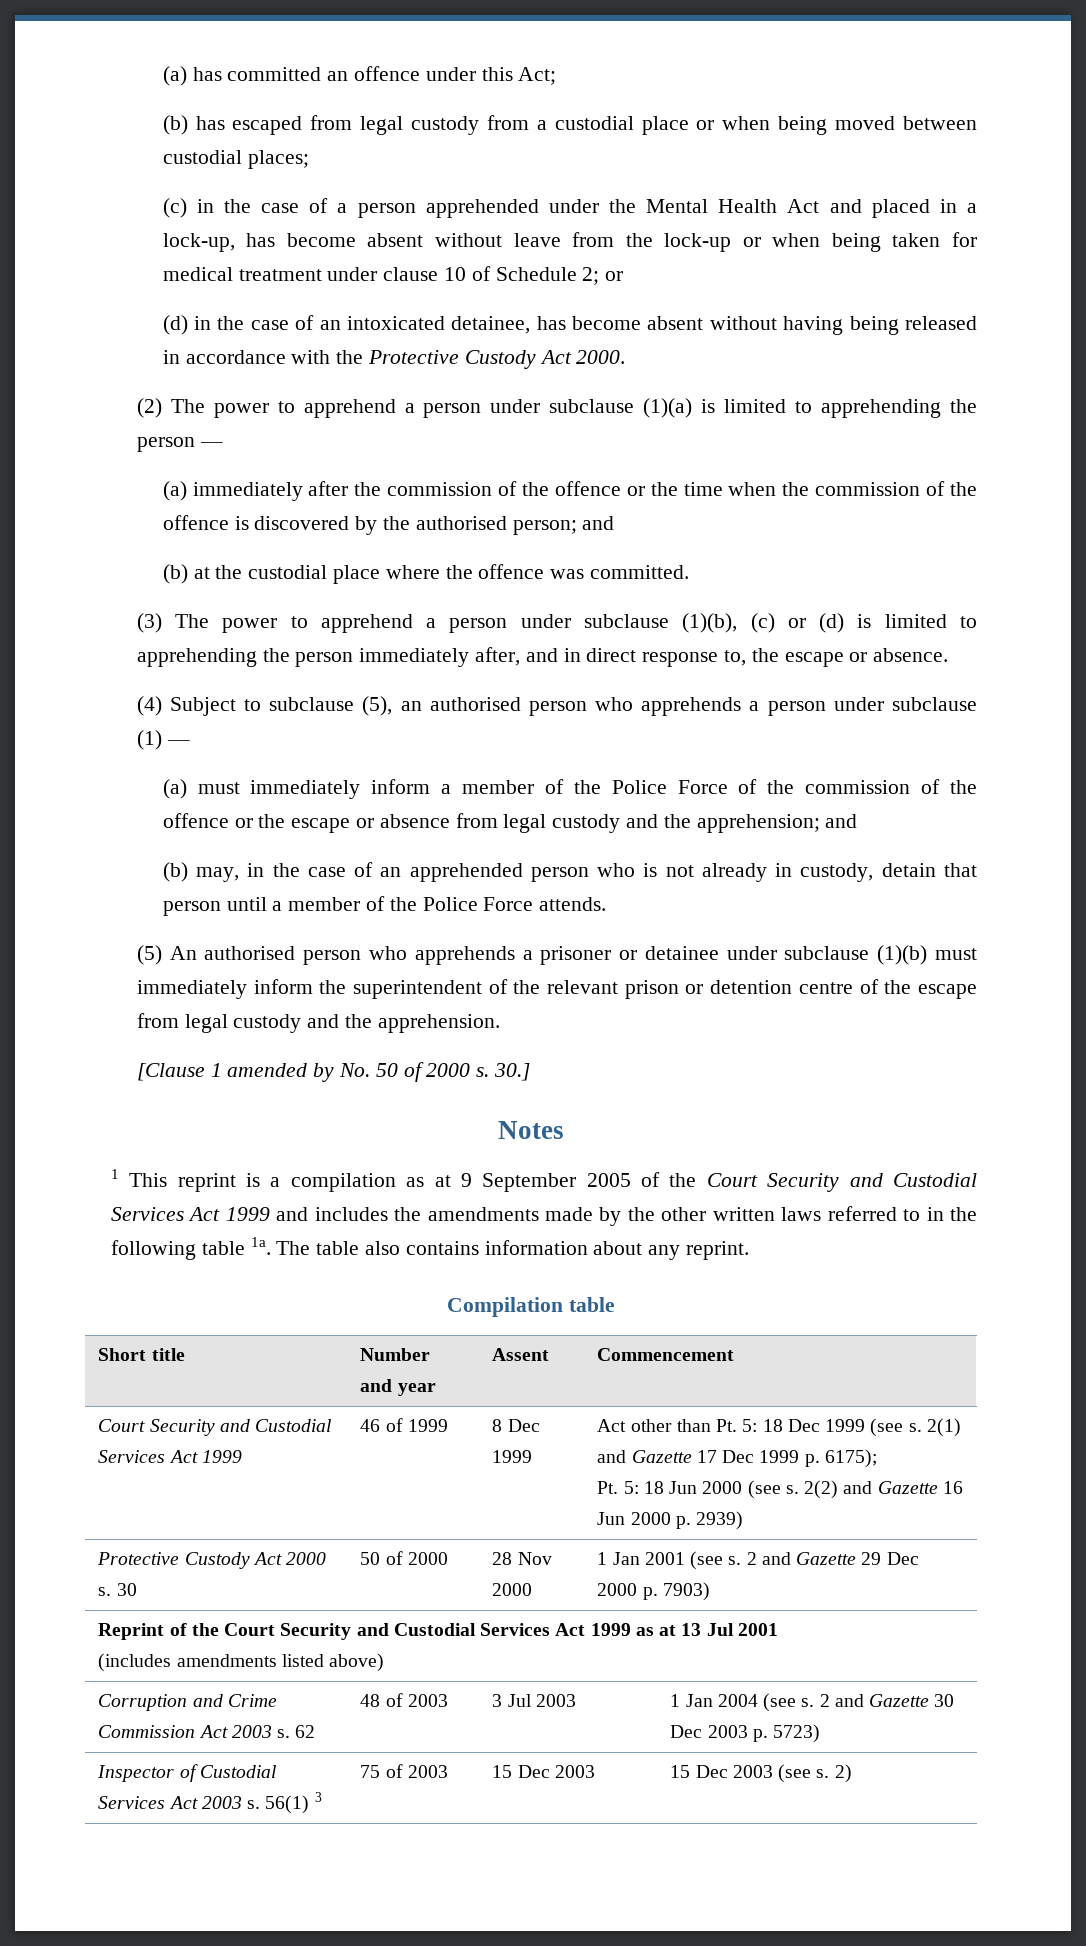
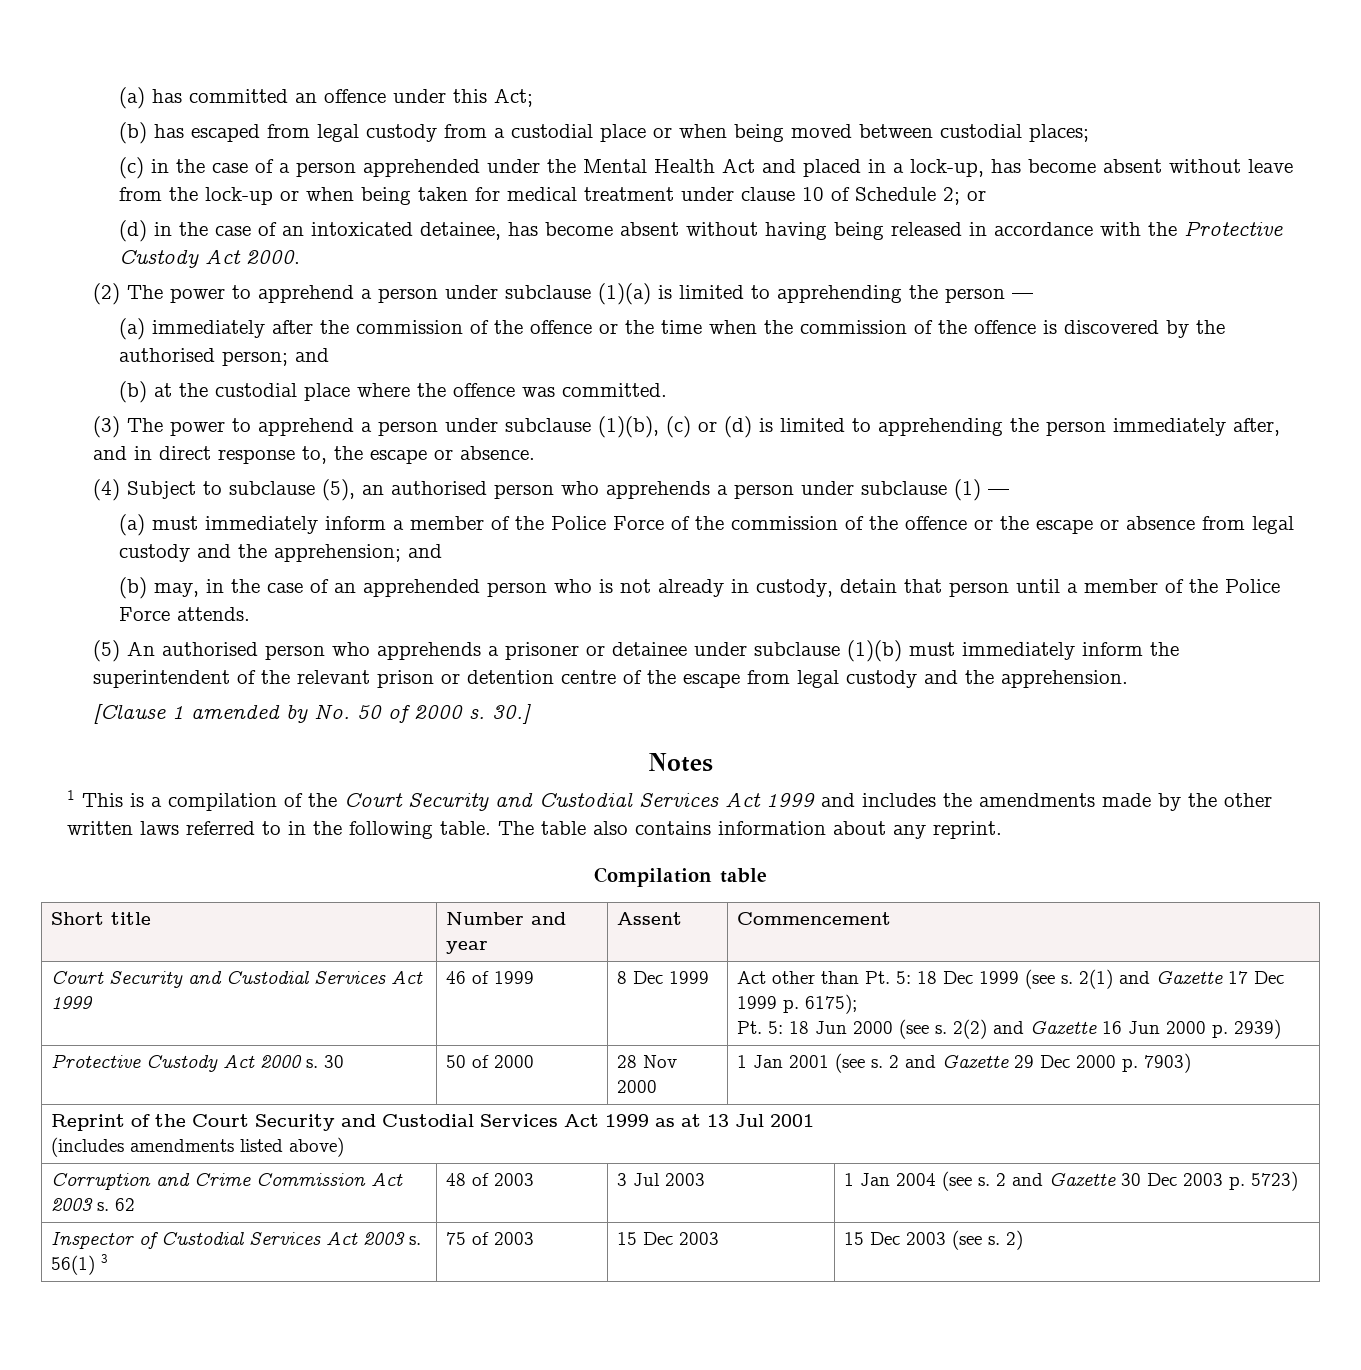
- 1 This reprint is a compilation as at 9 September 2005 of the Court Security and Custodial Services Act 1999 and includes the amendments made by the other written laws referred to in the following table 1a.
+ 1 This is a compilation of the Court Security and Custodial Services Act 1999 and includes the amendments made by the other written laws referred to in the following table.

